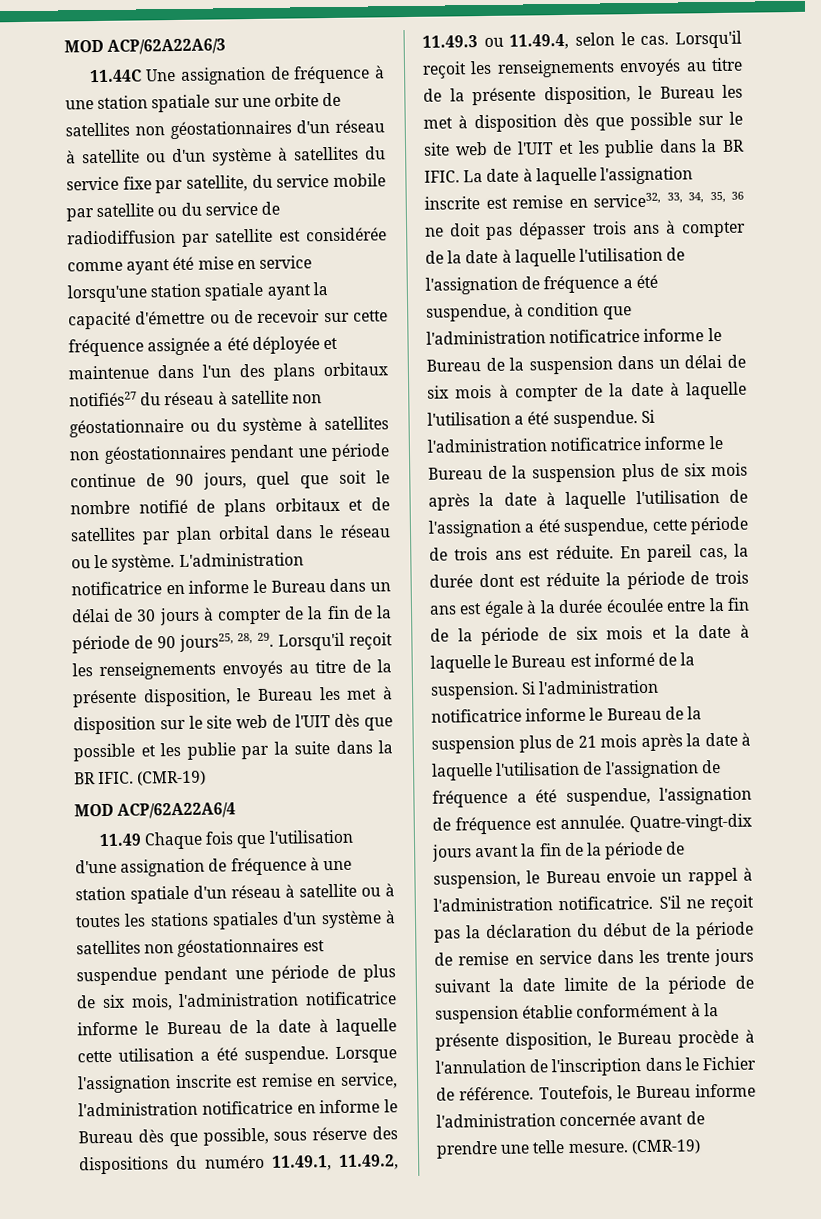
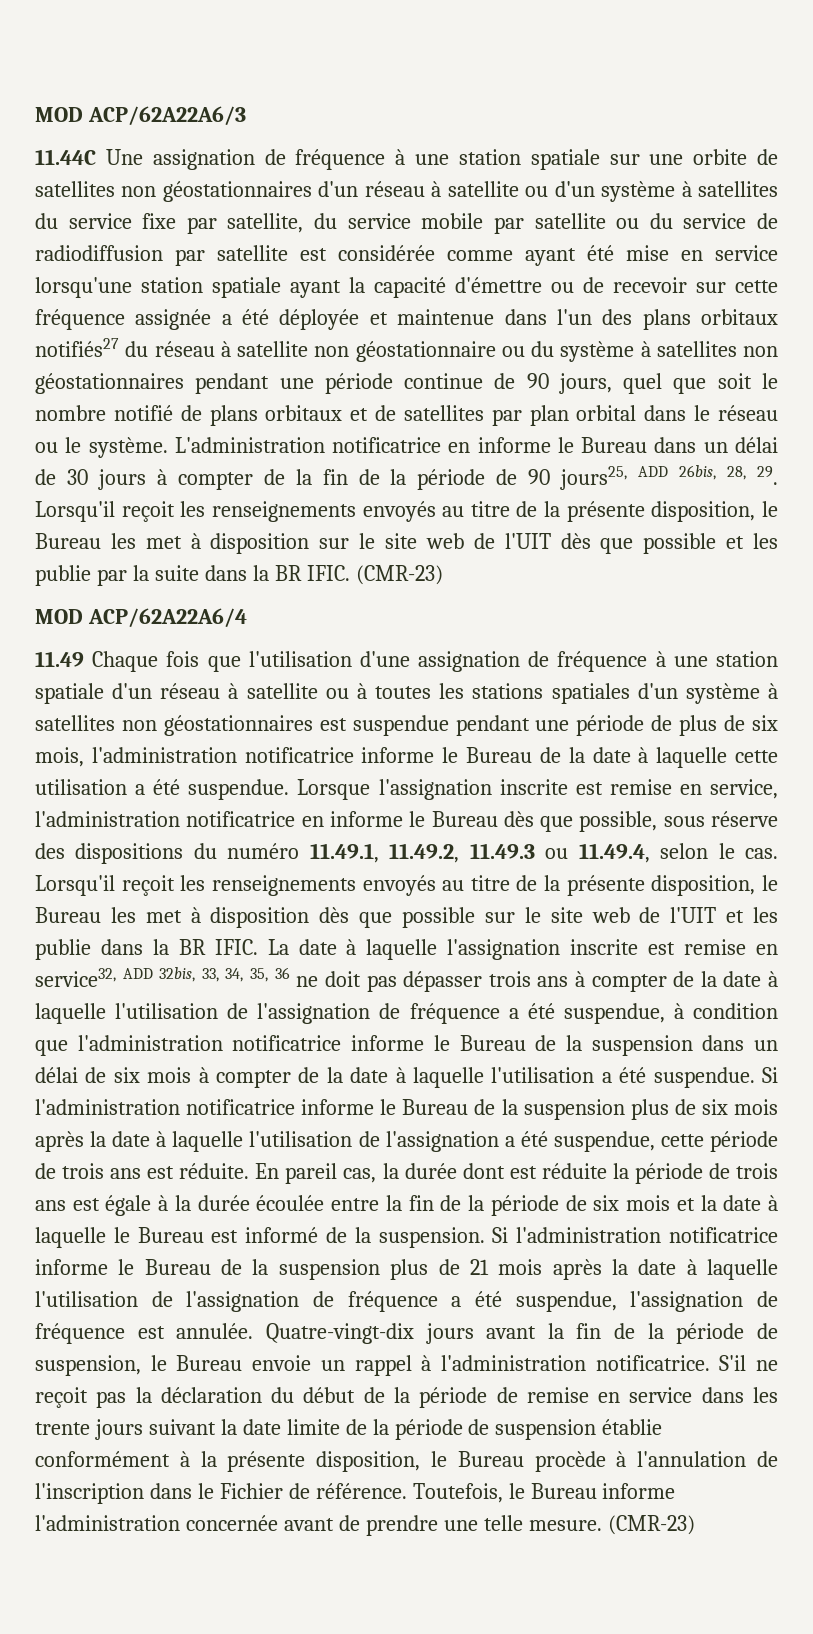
- L'administration notificatrice en informe le Bureau dans un délai de 30 jours à compter de la fin de la période de 90 jours25, 28, 29. Lorsqu'il reçoit les renseignements envoyés au titre de la présente disposition, le Bureau les met à disposition sur le site web de l'UIT dès que possible et les publie par la suite dans la BR IFIC. (CMR-19)
+ L'administration notificatrice en informe le Bureau dans un délai de 30 jours à compter de la fin de la période de 90 jours25, ADD 26bis, 28, 29. Lorsqu'il reçoit les renseignements envoyés au titre de la présente disposition, le Bureau les met à disposition sur le site web de l'UIT dès que possible et les publie par la suite dans la BR IFIC. (CMR-23)
- La date à laquelle l'assignation inscrite est remise en service32, 33, 34, 35, 36 ne doit pas dépasser trois ans à compter de la date à laquelle l'utilisation de l'assignation de fréquence a été suspendue, à condition que l'administration notificatrice informe le Bureau de la suspension dans un délai de six mois à compter de la date à laquelle l'utilisation a été suspendue.
+ La date à laquelle l'assignation inscrite est remise en service32, ADD 32bis, 33, 34, 35, 36 ne doit pas dépasser trois ans à compter de la date à laquelle l'utilisation de l'assignation de fréquence a été suspendue, à condition que l'administration notificatrice informe le Bureau de la suspension dans un délai de six mois à compter de la date à laquelle l'utilisation a été suspendue.
- Toutefois, le Bureau informe l'administration concernée avant de prendre une telle mesure. (CMR-19)
+ Toutefois, le Bureau informe l'administration concernée avant de prendre une telle mesure. (CMR-23)

